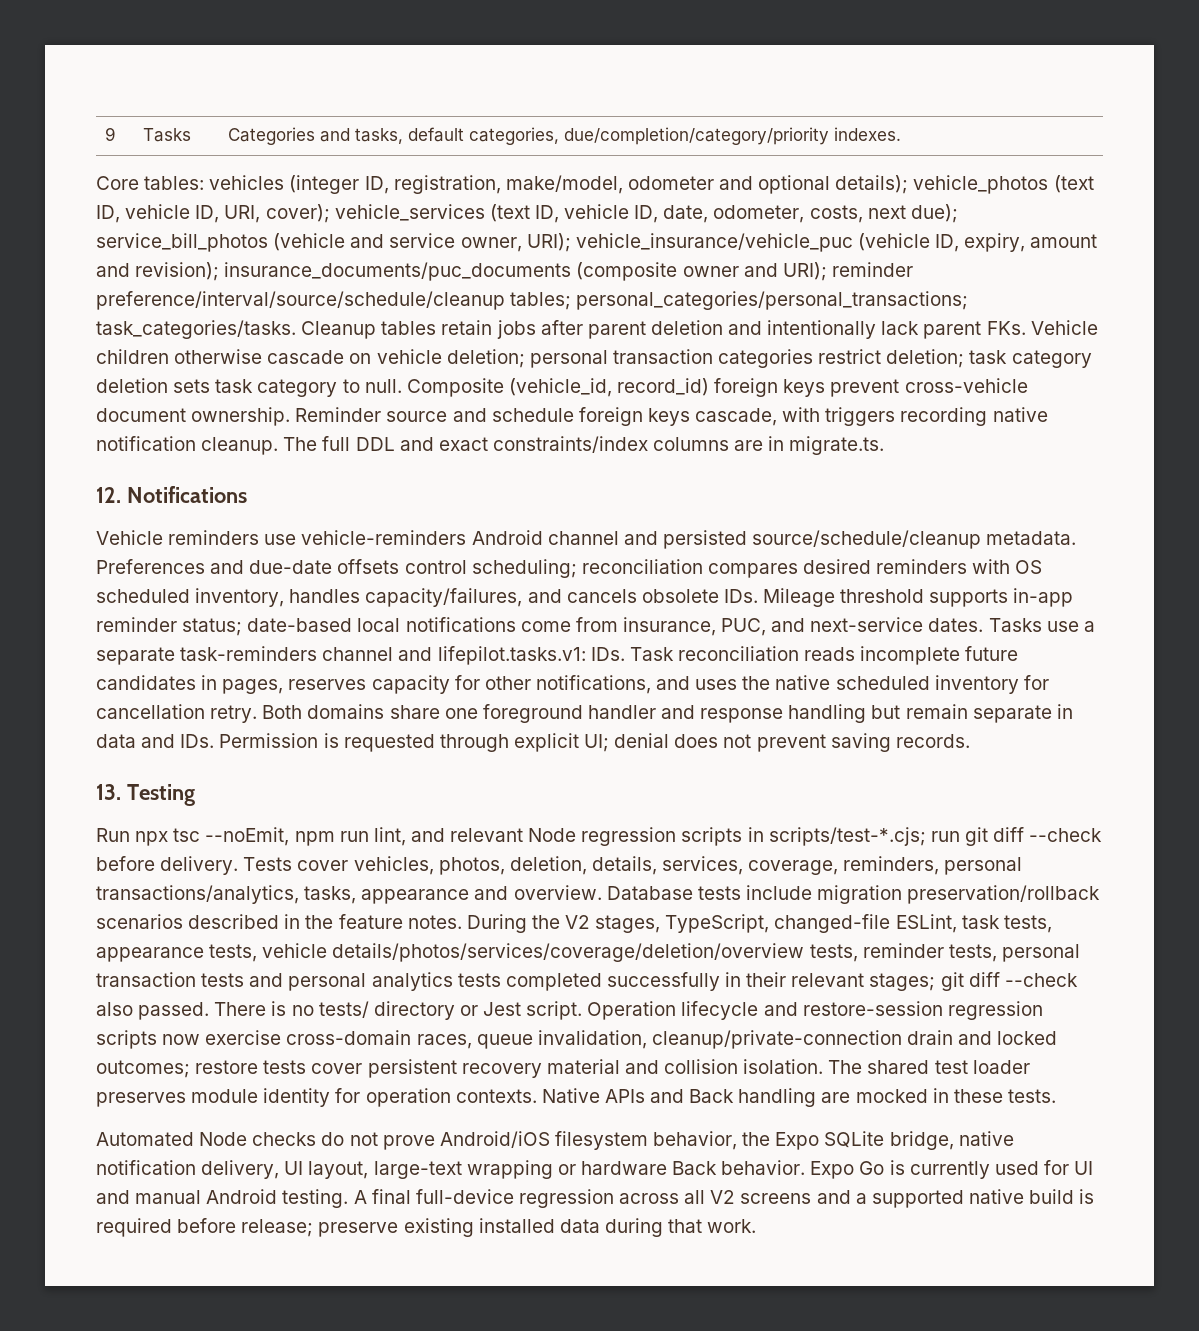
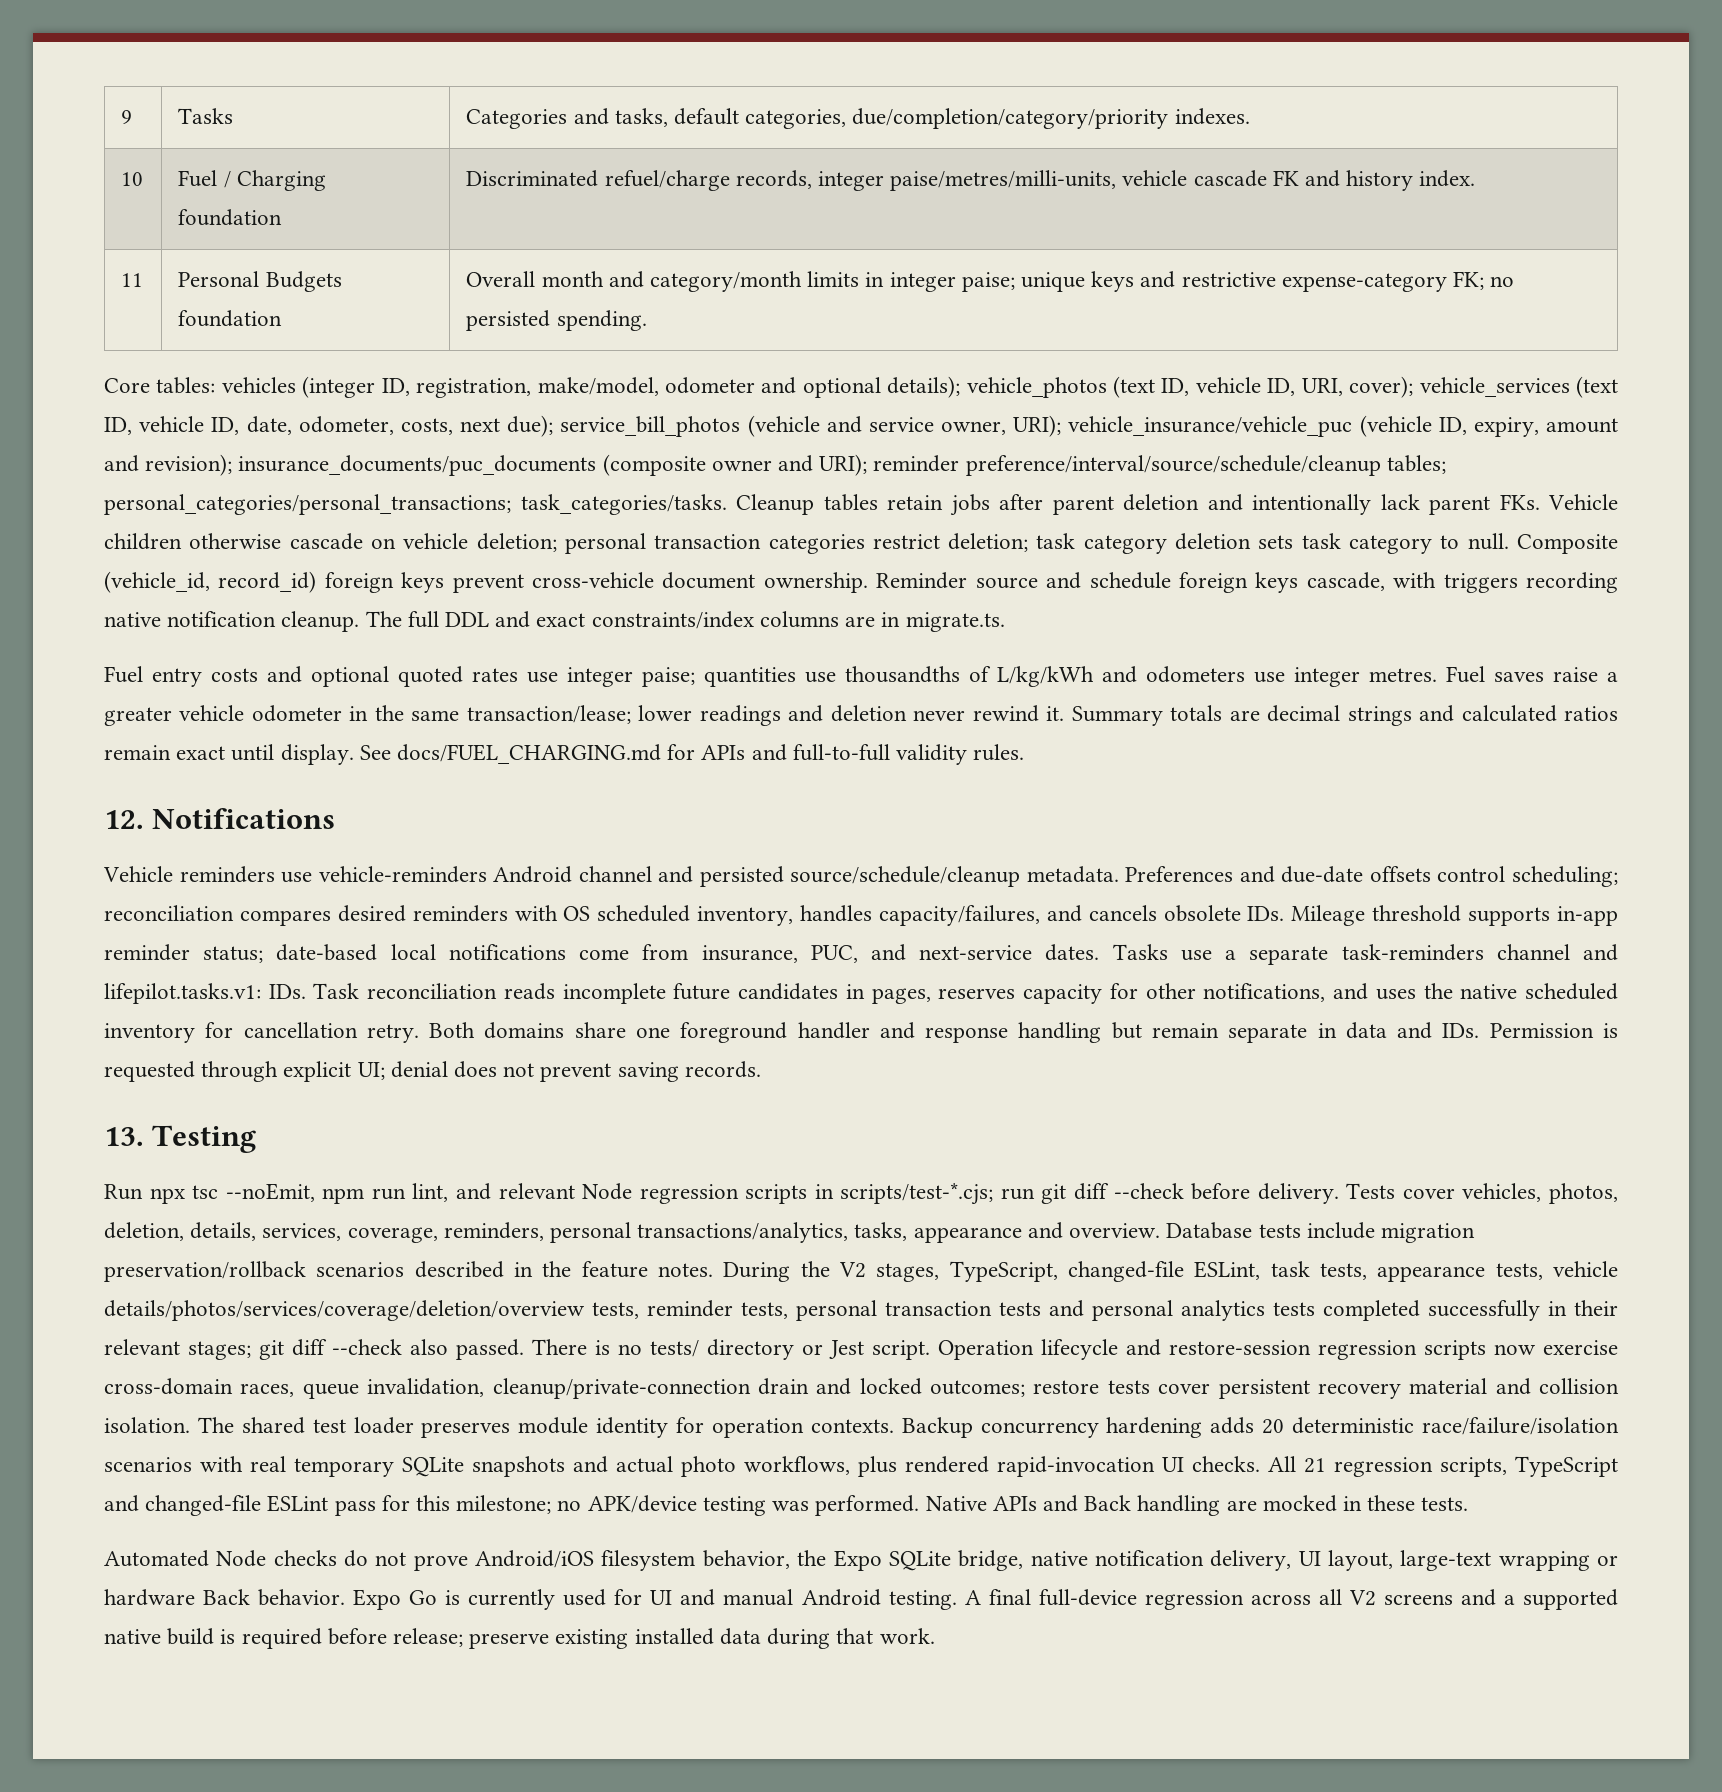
+ 10 | Fuel / Charging foundation | Discriminated refuel/charge records, integer paise/metres/milli-units, vehicle cascade FK and history index.
+ 11 | Personal Budgets foundation | Overall month and category/month limits in integer paise; unique keys and restrictive expense-category FK; no persisted spending.
+ Fuel entry costs and optional quoted rates use integer paise; quantities use thousandths of L/kg/kWh and odometers use integer metres. Fuel saves raise a greater vehicle odometer in the same transaction/lease; lower readings and deletion never rewind it. Summary totals are decimal strings and calculated ratios remain exact until display. See docs/FUEL_CHARGING.md for APIs and full-to-full validity rules.
+ Backup concurrency hardening adds 20 deterministic race/failure/isolation scenarios with real temporary SQLite snapshots and actual photo workflows, plus rendered rapid-invocation UI checks. All 21 regression scripts, TypeScript and changed-file ESLint pass for this milestone; no APK/device testing was performed.

